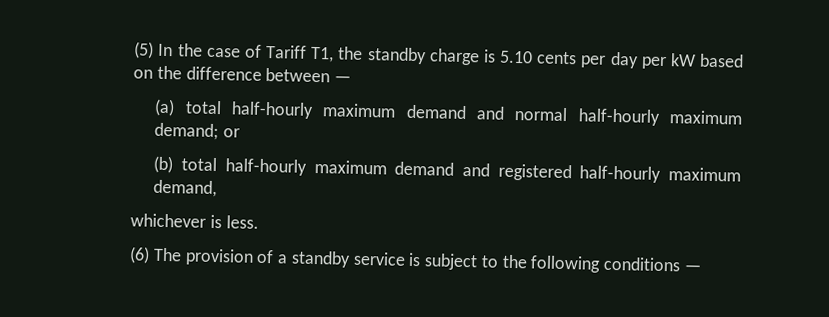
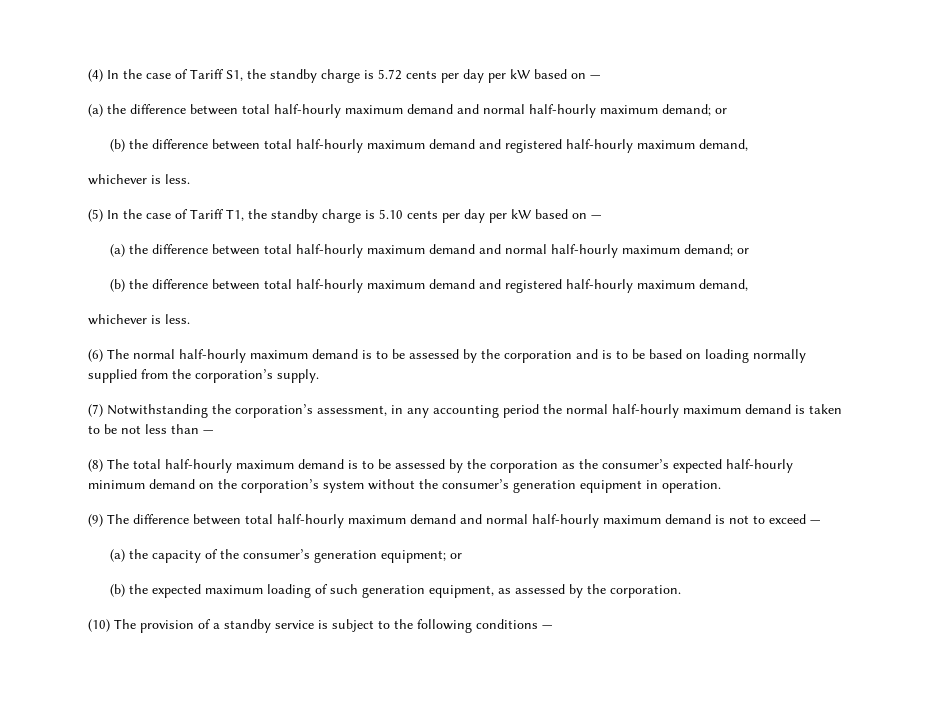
+ (4) In the case of Tariff S1, the standby charge is 5.72 cents per day per kW based on —
+ (a) the difference between total half-hourly maximum demand and normal half-hourly maximum demand; or
+ (b) the difference between total half-hourly maximum demand and registered half-hourly maximum demand,
+ whichever is less.
- (5) In the case of Tariff T1, the standby charge is 5.10 cents per day per kW based on the difference between —
- (a) total half-hourly maximum demand and normal half-hourly maximum demand; or
- (b) total half-hourly maximum demand and registered half-hourly maximum demand,
+ (5) In the case of Tariff T1, the standby charge is 5.10 cents per day per kW based on —
+ (a) the difference between total half-hourly maximum demand and normal half-hourly maximum demand; or
+ (b) the difference between total half-hourly maximum demand and registered half-hourly maximum demand,
- (6) The provision of a standby service is subject to the following conditions —
+ (6) The normal half-hourly maximum demand is to be assessed by the corporation and is to be based on loading normally supplied from the corporation’s supply.
+ (7) Notwithstanding the corporation’s assessment, in any accounting period the normal half-hourly maximum demand is taken to be not less than —
+ (8) The total half-hourly maximum demand is to be assessed by the corporation as the consumer’s expected half-hourly minimum demand on the corporation’s system without the consumer’s generation equipment in operation.
+ (9) The difference between total half-hourly maximum demand and normal half-hourly maximum demand is not to exceed —
+ (a) the capacity of the consumer’s generation equipment; or
+ (b) the expected maximum loading of such generation equipment, as assessed by the corporation.
+ (10) The provision of a standby service is subject to the following conditions —

